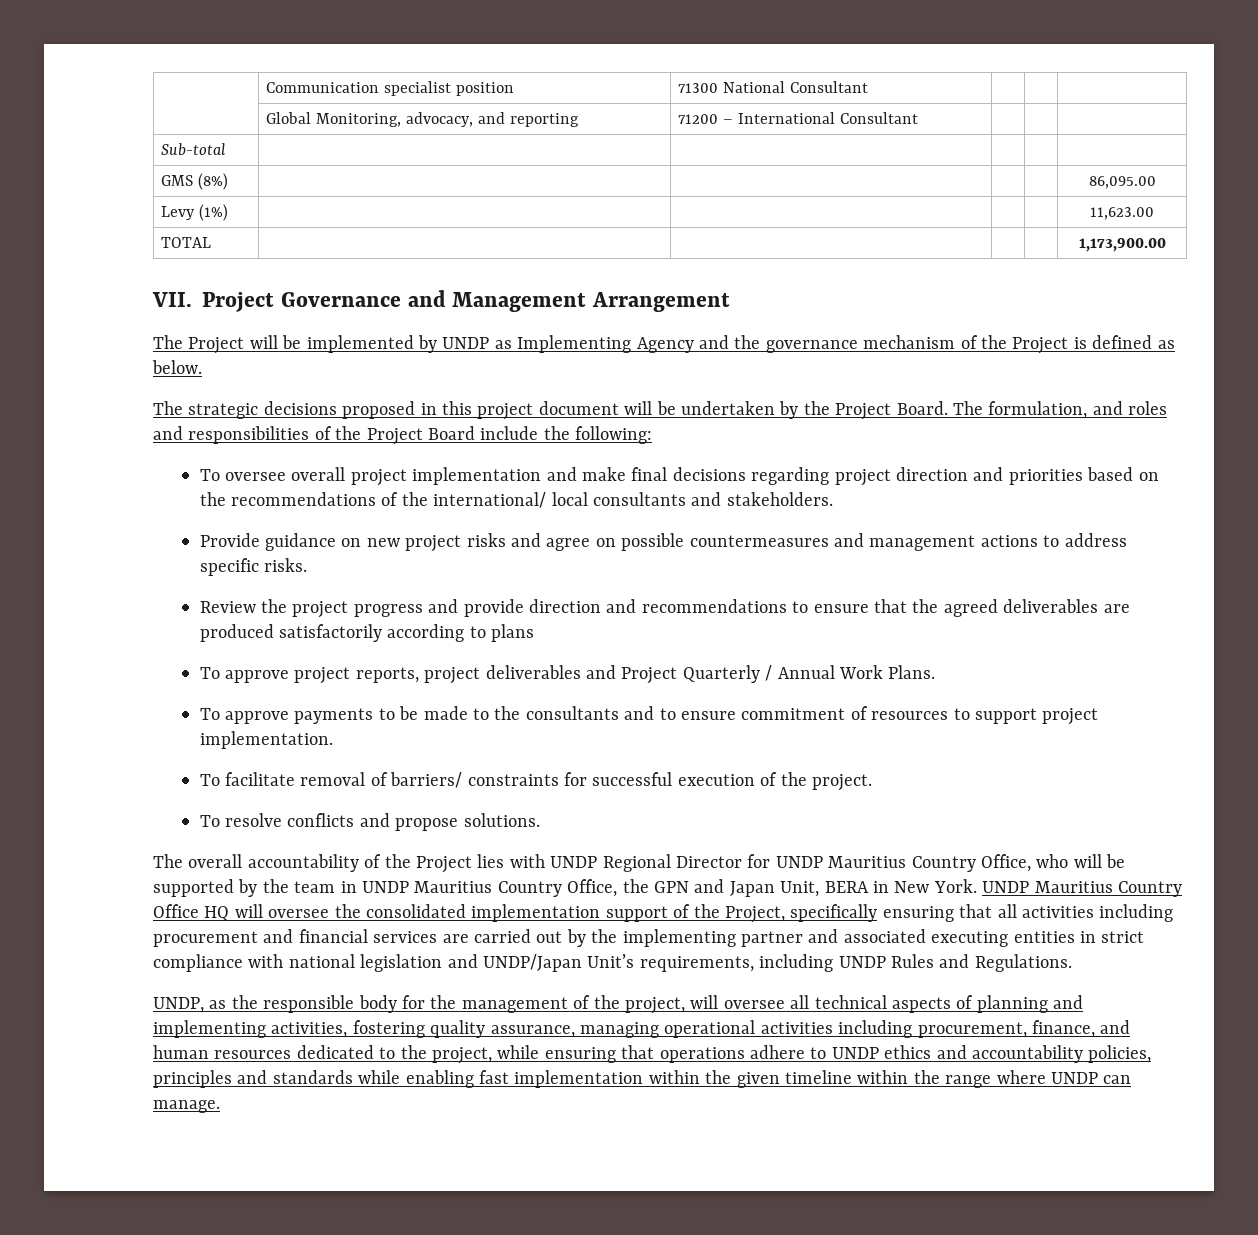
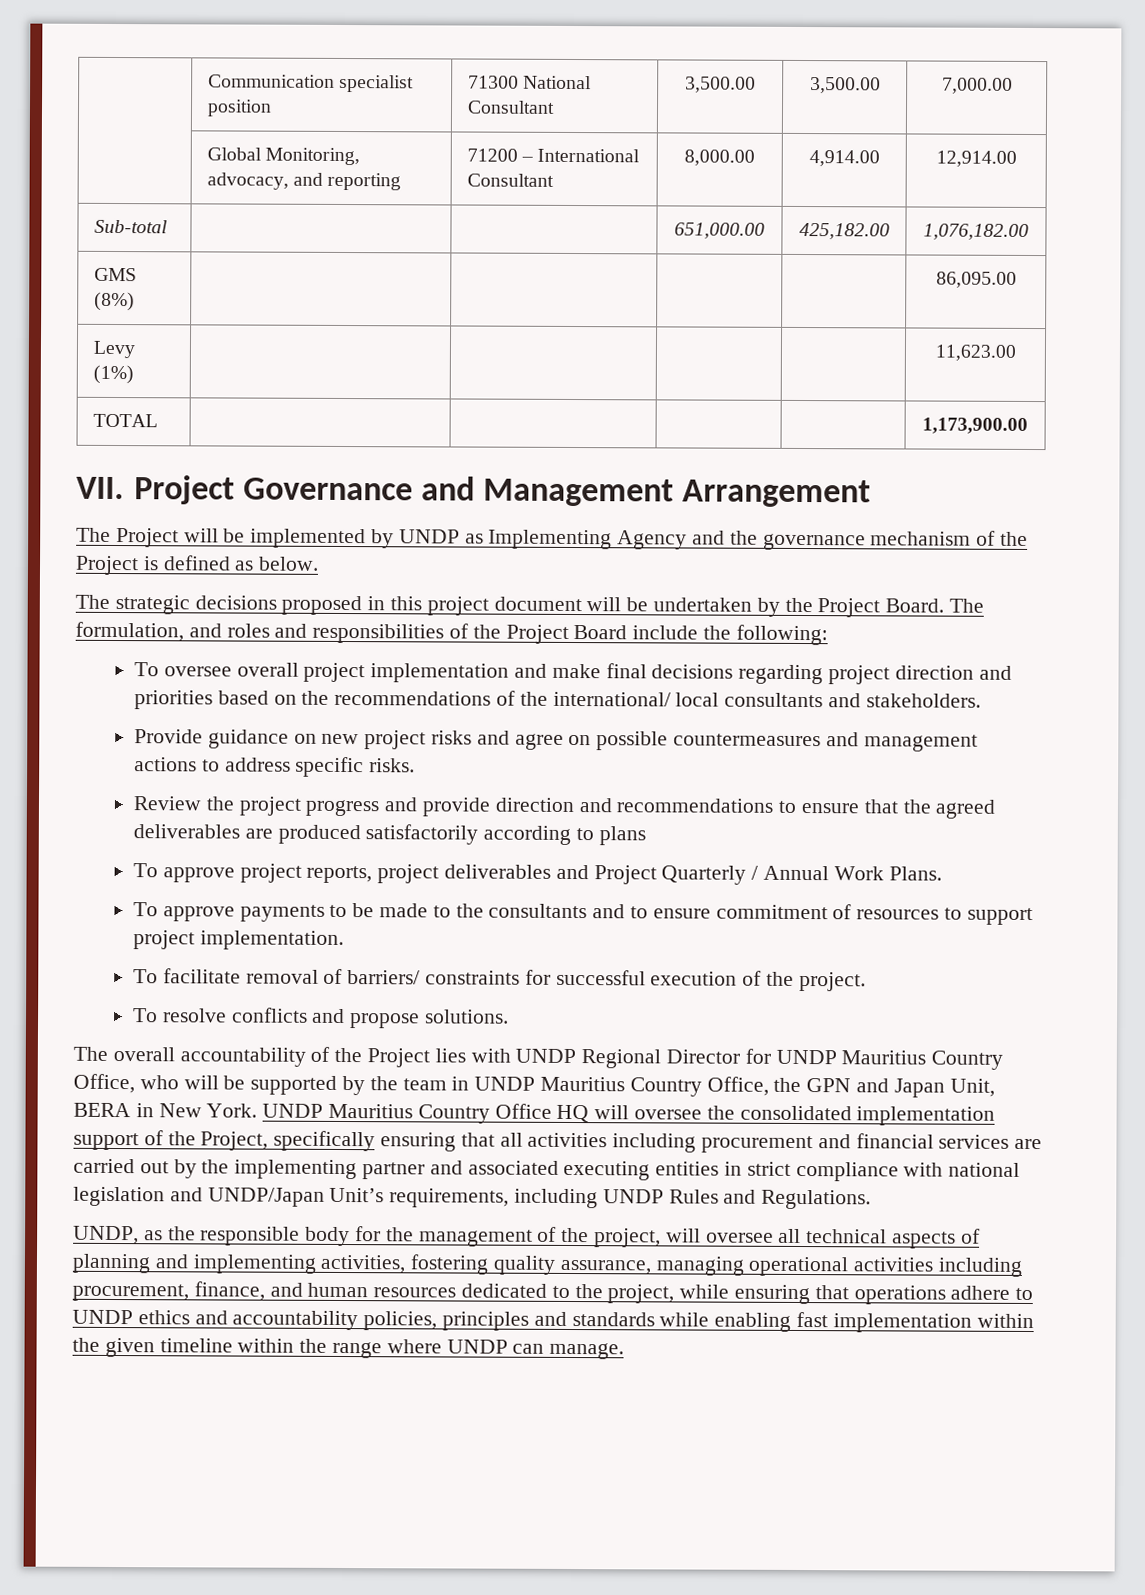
- | Communication specialist position | 71300 National Consultant | | |
+ | Communication specialist position | 71300 National Consultant | 3,500.00 | 3,500.00 | 7,000.00
- | Global Monitoring, advocacy, and reporting | 71200 – International Consultant | | |
- Sub-total | | | | |
+ | Global Monitoring, advocacy, and reporting | 71200 – International Consultant | 8,000.00 | 4,914.00 | 12,914.00
+ Sub-total | | | 651,000.00 | 425,182.00 | 1,076,182.00

